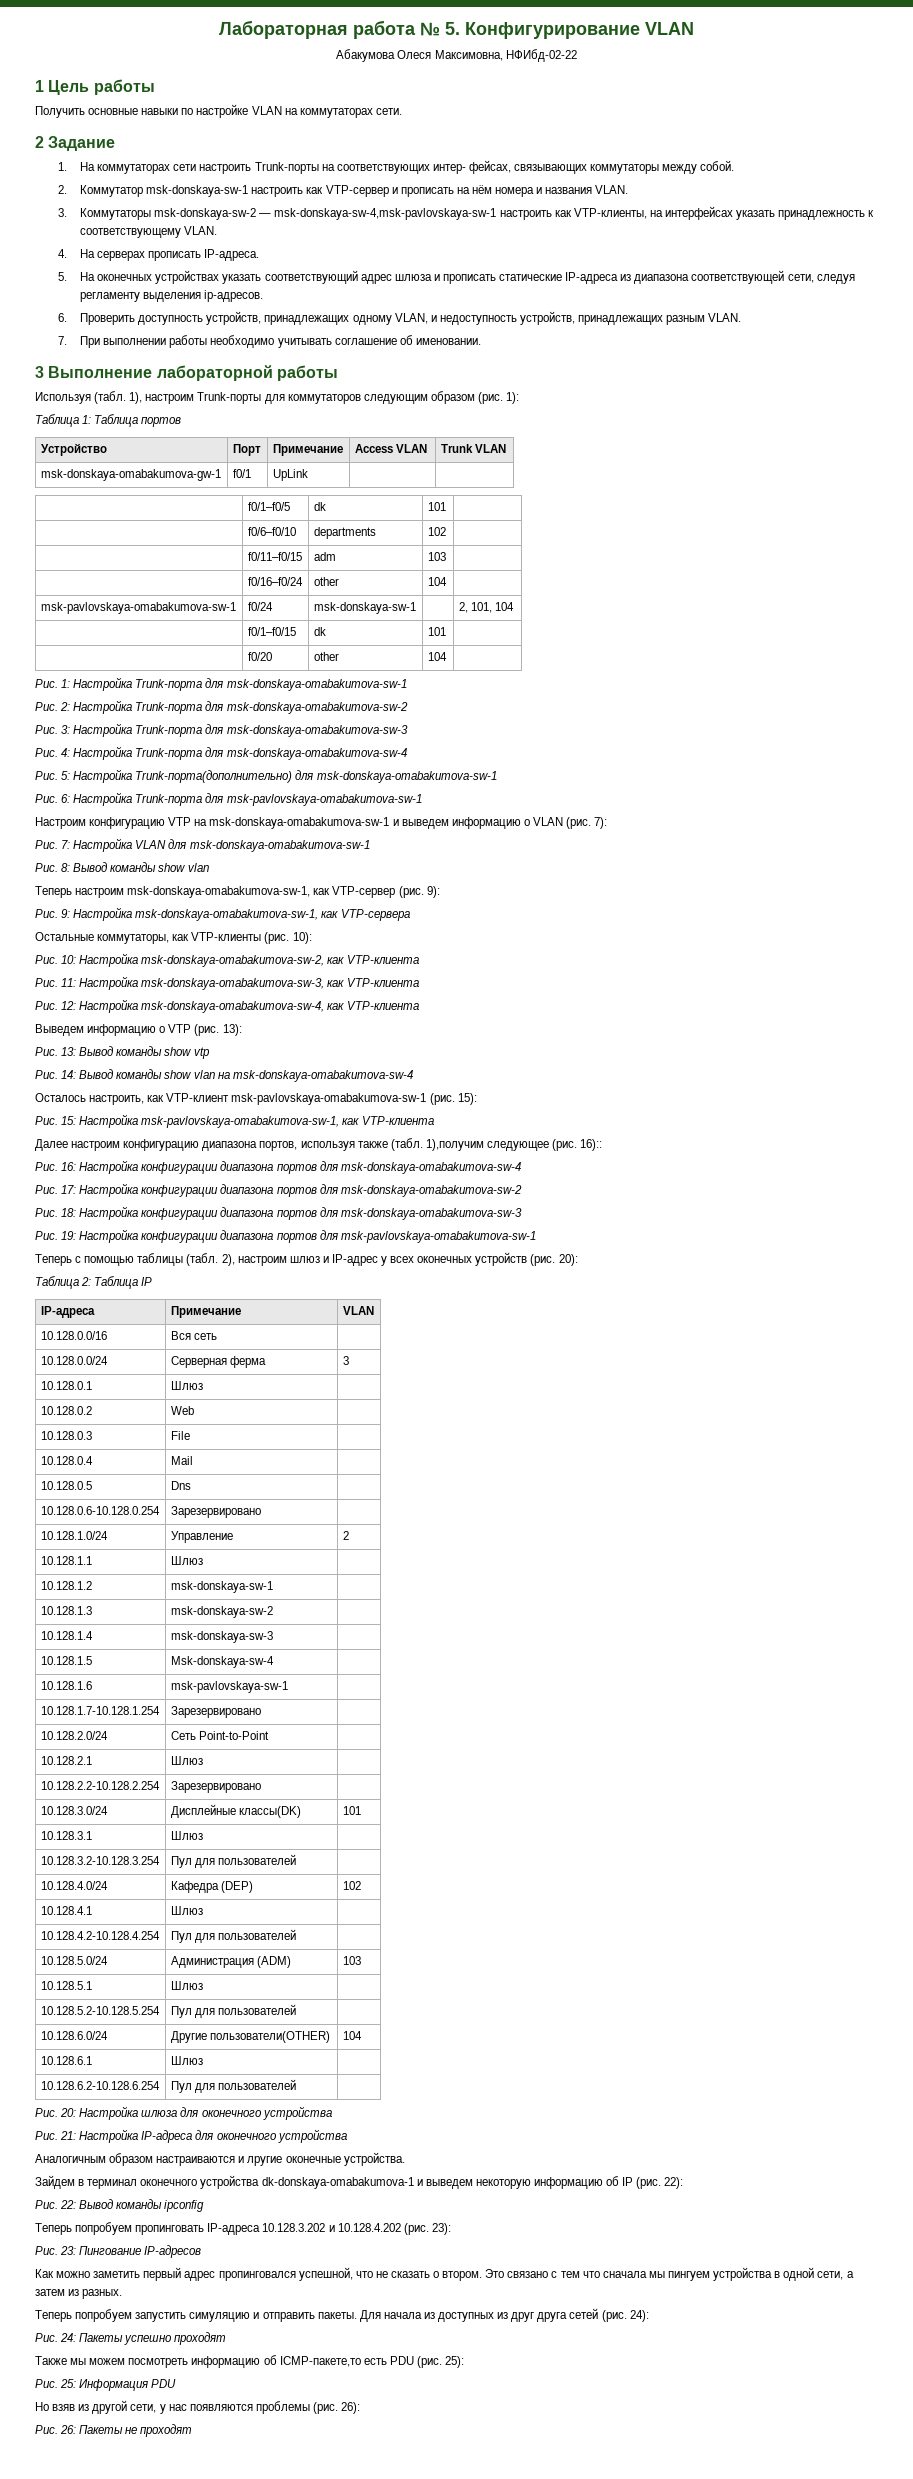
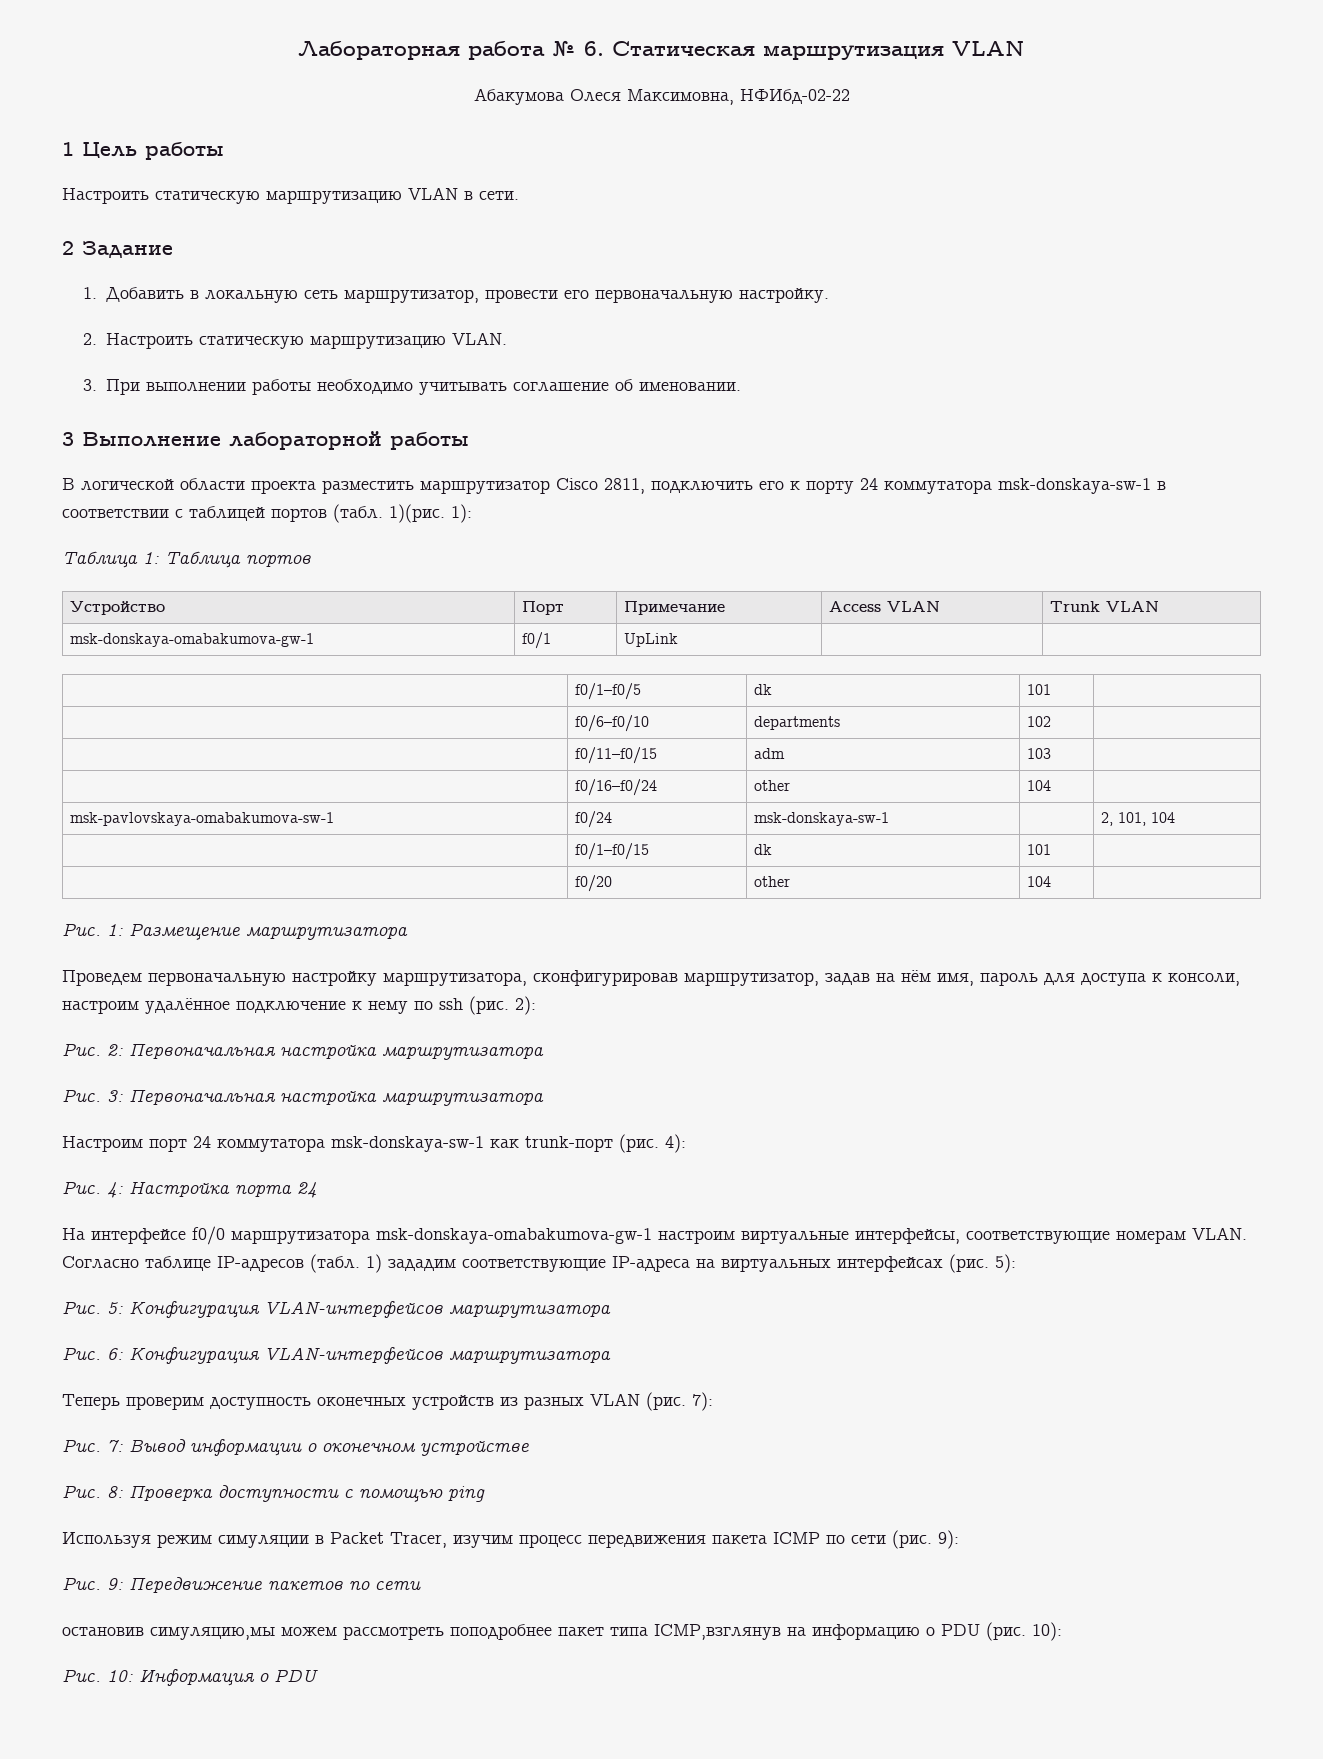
- Лабораторная работа № 5. Конфигурирование VLAN
+ Лабораторная работа № 6. Статическая маршрутизация VLAN
- Получить основные навыки по настройке VLAN на коммутаторах сети.
+ Настроить статическую маршрутизацию VLAN в сети.
  2 Задание
- 1. На коммутаторах сети настроить Trunk-порты на соответствующих интер- фейсах, связывающих коммутаторы между собой.
- 2. Коммутатор msk-donskaya-sw-1 настроить как VTP-сервер и прописать на нём номера и названия VLAN.
- 3. Коммутаторы msk-donskaya-sw-2 — msk-donskaya-sw-4,msk-pavlovskaya-sw-1 настроить как VTP-клиенты, на интерфейсах указать принадлежность к соответствующему VLAN.
- 4. На серверах прописать IP-адреса.
- 5. На оконечных устройствах указать соответствующий адрес шлюза и прописать статические IP-адреса из диапазона соответствующей сети, следуя регламенту выделения ip-адресов.
- 6. Проверить доступность устройств, принадлежащих одному VLAN, и недоступность устройств, принадлежащих разным VLAN.
- 7. При выполнении работы необходимо учитывать соглашение об именовании.
+ 1. Добавить в локальную сеть маршрутизатор, провести его первоначальную настройку.
+ 2. Настроить статическую маршрутизацию VLAN.
+ 3. При выполнении работы необходимо учитывать соглашение об именовании.
- Используя (табл. 1), настроим Trunk-порты для коммутаторов следующим образом (рис.
+ В логической области проекта разместить маршрутизатор Cisco 2811, подключить его к порту 24 коммутатора msk-donskaya-sw-1 в соответствии с таблицей портов (табл. 1)(рис.
- Рис. 1: Настройка Trunk-порта для msk-donskaya-omabakumova-sw-1
- Рис. 2: Настройка Trunk-порта для msk-donskaya-omabakumova-sw-2
- Рис. 3: Настройка Trunk-порта для msk-donskaya-omabakumova-sw-3
- Рис. 4: Настройка Trunk-порта для msk-donskaya-omabakumova-sw-4
- Рис. 5: Настройка Trunk-порта(дополнительно) для msk-donskaya-omabakumova-sw-1
- Рис. 6: Настройка Trunk-порта для msk-pavlovskaya-omabakumova-sw-1
- Настроим конфигурацию VTP на msk-donskaya-omabakumova-sw-1 и выведем информацию о VLAN (рис.
+ Рис. 1: Размещение маршрутизатора
+ Проведем первоначальную настройку маршрутизатора, сконфигурировав маршрутизатор, задав на нём имя, пароль для доступа к консоли, настроим удалённое подключение к нему по ssh (рис. 2):
+ Рис. 2: Первоначальная настройка маршрутизатора
+ Рис. 3: Первоначальная настройка маршрутизатора
+ Настроим порт 24 коммутатора msk-donskaya-sw-1 как trunk-порт (рис. 4):
+ Рис. 4: Настройка порта 24
+ На интерфейсе f0/0 маршрутизатора msk-donskaya-omabakumova-gw-1 настроим виртуальные интерфейсы, соответствующие номерам VLAN. Согласно таблице IP-адресов (табл. 1) зададим соответствующие IP-адреса на виртуальных интерфейсах (рис. 5):
+ Рис. 5: Конфигурация VLAN-интерфейсов маршрутизатора
+ Рис. 6: Конфигурация VLAN-интерфейсов маршрутизатора
+ Теперь проверим доступность оконечных устройств из разных VLAN (рис.
- Рис. 7: Настройка VLAN для msk-donskaya-omabakumova-sw-1
- Рис. 8: Вывод команды show vlan
- Теперь настроим msk-donskaya-omabakumova-sw-1, как VTP-сервер (рис. 9):
- Рис. 9: Настройка msk-donskaya-omabakumova-sw-1, как VTP-сервера
- Остальные коммутаторы, как VTP-клиенты (рис. 10):
- Рис. 10: Настройка msk-donskaya-omabakumova-sw-2, как VTP-клиента
- Рис. 11: Настройка msk-donskaya-omabakumova-sw-3, как VTP-клиента
- Рис. 12: Настройка msk-donskaya-omabakumova-sw-4, как VTP-клиента
- Выведем информацию о VTP (рис. 13):
- Рис. 13: Вывод команды show vtp
- Рис. 14: Вывод команды show vlan на msk-donskaya-omabakumova-sw-4
- Осталось настроить, как VTP-клиент msk-pavlovskaya-omabakumova-sw-1 (рис. 15):
- Рис. 15: Настройка msk-pavlovskaya-omabakumova-sw-1, как VTP-клиента
- Далее настроим конфигурацию диапазона портов, используя также (табл. 1),получим следующее (рис. 16)::
- Рис. 16: Настройка конфигурации диапазона портов для msk-donskaya-omabakumova-sw-4
- Рис. 17: Настройка конфигурации диапазона портов для msk-donskaya-omabakumova-sw-2
- Рис. 18: Настройка конфигурации диапазона портов для msk-donskaya-omabakumova-sw-3
- Рис. 19: Настройка конфигурации диапазона портов для msk-pavlovskaya-omabakumova-sw-1
- Теперь с помощью таблицы (табл. 2), настроим шлюз и IP-адрес у всех оконечных устройств (рис. 20):
- Таблица 2: Таблица IP
- IP-адреса | Примечание | VLAN
- 10.128.0.0/16 | Вся сеть |
- 10.128.0.0/24 | Серверная ферма | 3
- 10.128.0.1 | Шлюз |
- 10.128.0.2 | Web |
- 10.128.0.3 | File |
- 10.128.0.4 | Mail |
- 10.128.0.5 | Dns |
- 10.128.0.6-10.128.0.254 | Зарезервировано |
- 10.128.1.0/24 | Управление | 2
- 10.128.1.1 | Шлюз |
- 10.128.1.2 | msk-donskaya-sw-1 |
- 10.128.1.3 | msk-donskaya-sw-2 |
- 10.128.1.4 | msk-donskaya-sw-3 |
- 10.128.1.5 | Msk-donskaya-sw-4 |
- 10.128.1.6 | msk-pavlovskaya-sw-1 |
- 10.128.1.7-10.128.1.254 | Зарезервировано |
- 10.128.2.0/24 | Сеть Point-to-Point |
- 10.128.2.1 | Шлюз |
- 10.128.2.2-10.128.2.254 | Зарезервировано |
- 10.128.3.0/24 | Дисплейные классы(DK) | 101
- 10.128.3.1 | Шлюз |
- 10.128.3.2-10.128.3.254 | Пул для пользователей |
- 10.128.4.0/24 | Кафедра (DEP) | 102
- 10.128.4.1 | Шлюз |
- 10.128.4.2-10.128.4.254 | Пул для пользователей |
- 10.128.5.0/24 | Администрация (ADM) | 103
- 10.128.5.1 | Шлюз |
- 10.128.5.2-10.128.5.254 | Пул для пользователей |
- 10.128.6.0/24 | Другие пользователи(OTHER) | 104
- 10.128.6.1 | Шлюз |
- 10.128.6.2-10.128.6.254 | Пул для пользователей |
- Рис. 20: Настройка шлюза для оконечного устройства
- Рис. 21: Настройка IP-адреса для оконечного устройства
- Аналогичным образом настраиваются и лругие оконечные устройства.
- Зайдем в терминал оконечного устройства dk-donskaya-omabakumova-1 и выведем некоторую информацию об IP (рис. 22):
- Рис. 22: Вывод команды ipconfig
- Теперь попробуем пропинговать IP-адреса 10.128.3.202 и 10.128.4.202 (рис. 23):
- Рис. 23: Пингование IP-адресов
- Как можно заметить первый адрес пропинговался успешной, что не сказать о втором. Это связано с тем что сначала мы пингуем устройства в одной сети, а затем из разных.
- Теперь попробуем запустить симуляцию и отправить пакеты. Для начала из доступных из друг друга сетей (рис. 24):
- Рис. 24: Пакеты успешно проходят
- Также мы можем посмотреть информацию об ICMP-пакете,то есть PDU (рис. 25):
- Рис. 25: Информация PDU
- Но взяв из другой сети, у нас появляются проблемы (рис. 26):
- Рис. 26: Пакеты не проходят
+ Рис. 7: Вывод информации о оконечном устройстве
+ Рис. 8: Проверка доступности с помощью ping
+ Используя режим симуляции в Packet Tracer, изучим процесс передвижения пакета ICMP по сети (рис. 9):
+ Рис. 9: Передвижение пакетов по сети
+ остановив симуляцию,мы можем рассмотреть поподробнее пакет типа ICMP,взглянув на информацию о PDU (рис. 10):
+ Рис. 10: Информация о PDU

